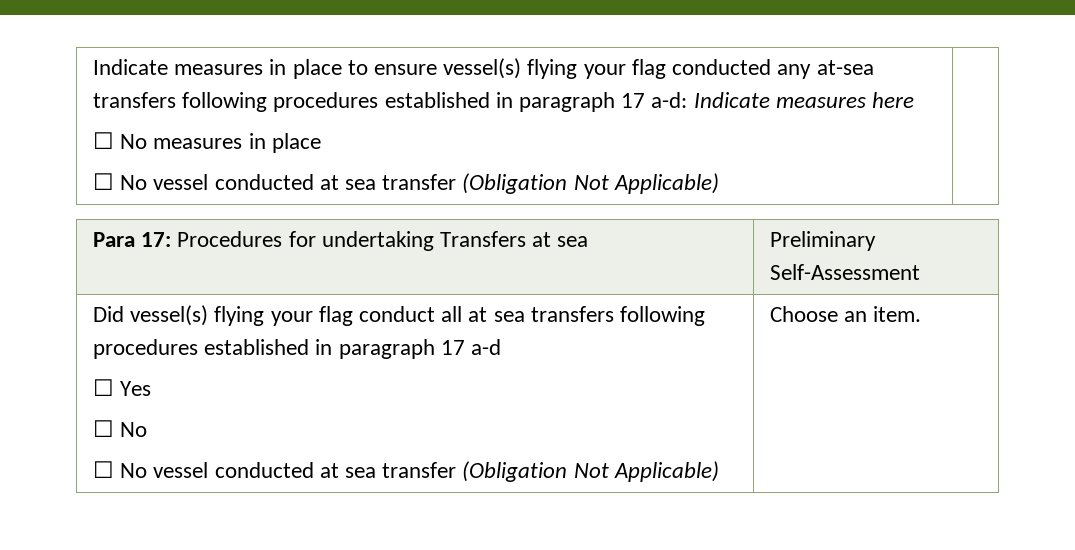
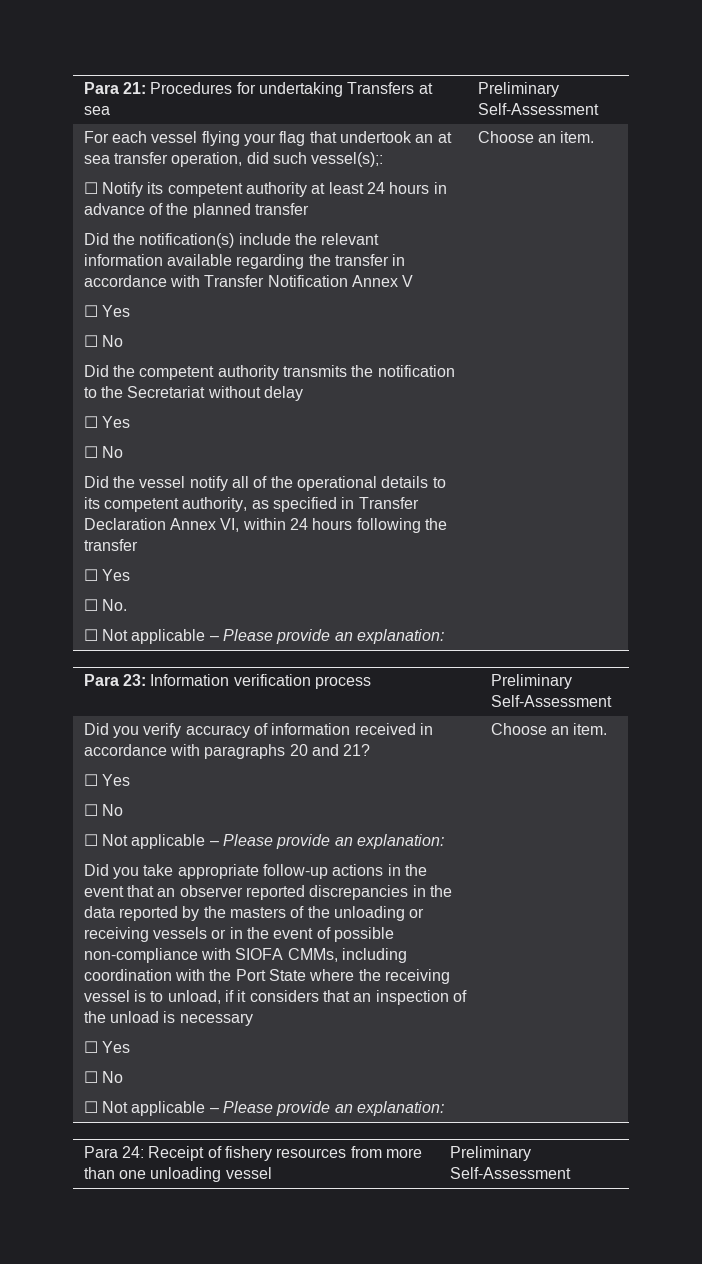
- Indicate measures in place to ensure vessel(s) flying your flag conducted any at-sea transfers following procedures established in paragraph 17 a-d: Indicate measures here
- ☐ No measures in place
- ☐ No vessel conducted at sea transfer (Obligation Not Applicable) |
- Para 17: Procedures for undertaking Transfers at sea | Preliminary Self-Assessment
+ Para 21: Procedures for undertaking Transfers at sea | Preliminary Self-Assessment
- Did vessel(s) flying your flag conduct all at sea transfers following procedures established in paragraph 17 a-d
+ For each vessel flying your flag that undertook an at sea transfer operation, did such vessel(s);:
+ ☐ Notify its competent authority at least 24 hours in advance of the planned transfer
+ Did the notification(s) include the relevant information available regarding the transfer in accordance with Transfer Notification Annex V
  ☐ Yes
  ☐ No
- ☐ No vessel conducted at sea transfer (Obligation Not Applicable) | Choose an item.
+ Did the competent authority transmits the notification to the Secretariat without delay
+ ☐ Yes
+ ☐ No
+ Did the vessel notify all of the operational details to its competent authority, as specified in Transfer Declaration Annex VI, within 24 hours following the transfer
+ ☐ Yes
+ ☐ No.
+ ☐ Not applicable – Please provide an explanation: | Choose an item.
+ Para 23: Information verification process | Preliminary Self-Assessment
+ Did you verify accuracy of information received in accordance with paragraphs 20 and 21?
+ ☐ Yes
+ ☐ No
+ ☐ Not applicable – Please provide an explanation:
+ Did you take appropriate follow-up actions in the event that an observer reported discrepancies in the data reported by the masters of the unloading or receiving vessels or in the event of possible non-compliance with SIOFA CMMs, including coordination with the Port State where the receiving vessel is to unload, if it considers that an inspection of the unload is necessary
+ ☐ Yes
+ ☐ No
+ ☐ Not applicable – Please provide an explanation: | Choose an item.
+ Para 24: Receipt of fishery resources from more than one unloading vessel | Preliminary Self-Assessment

